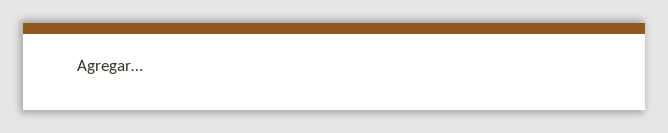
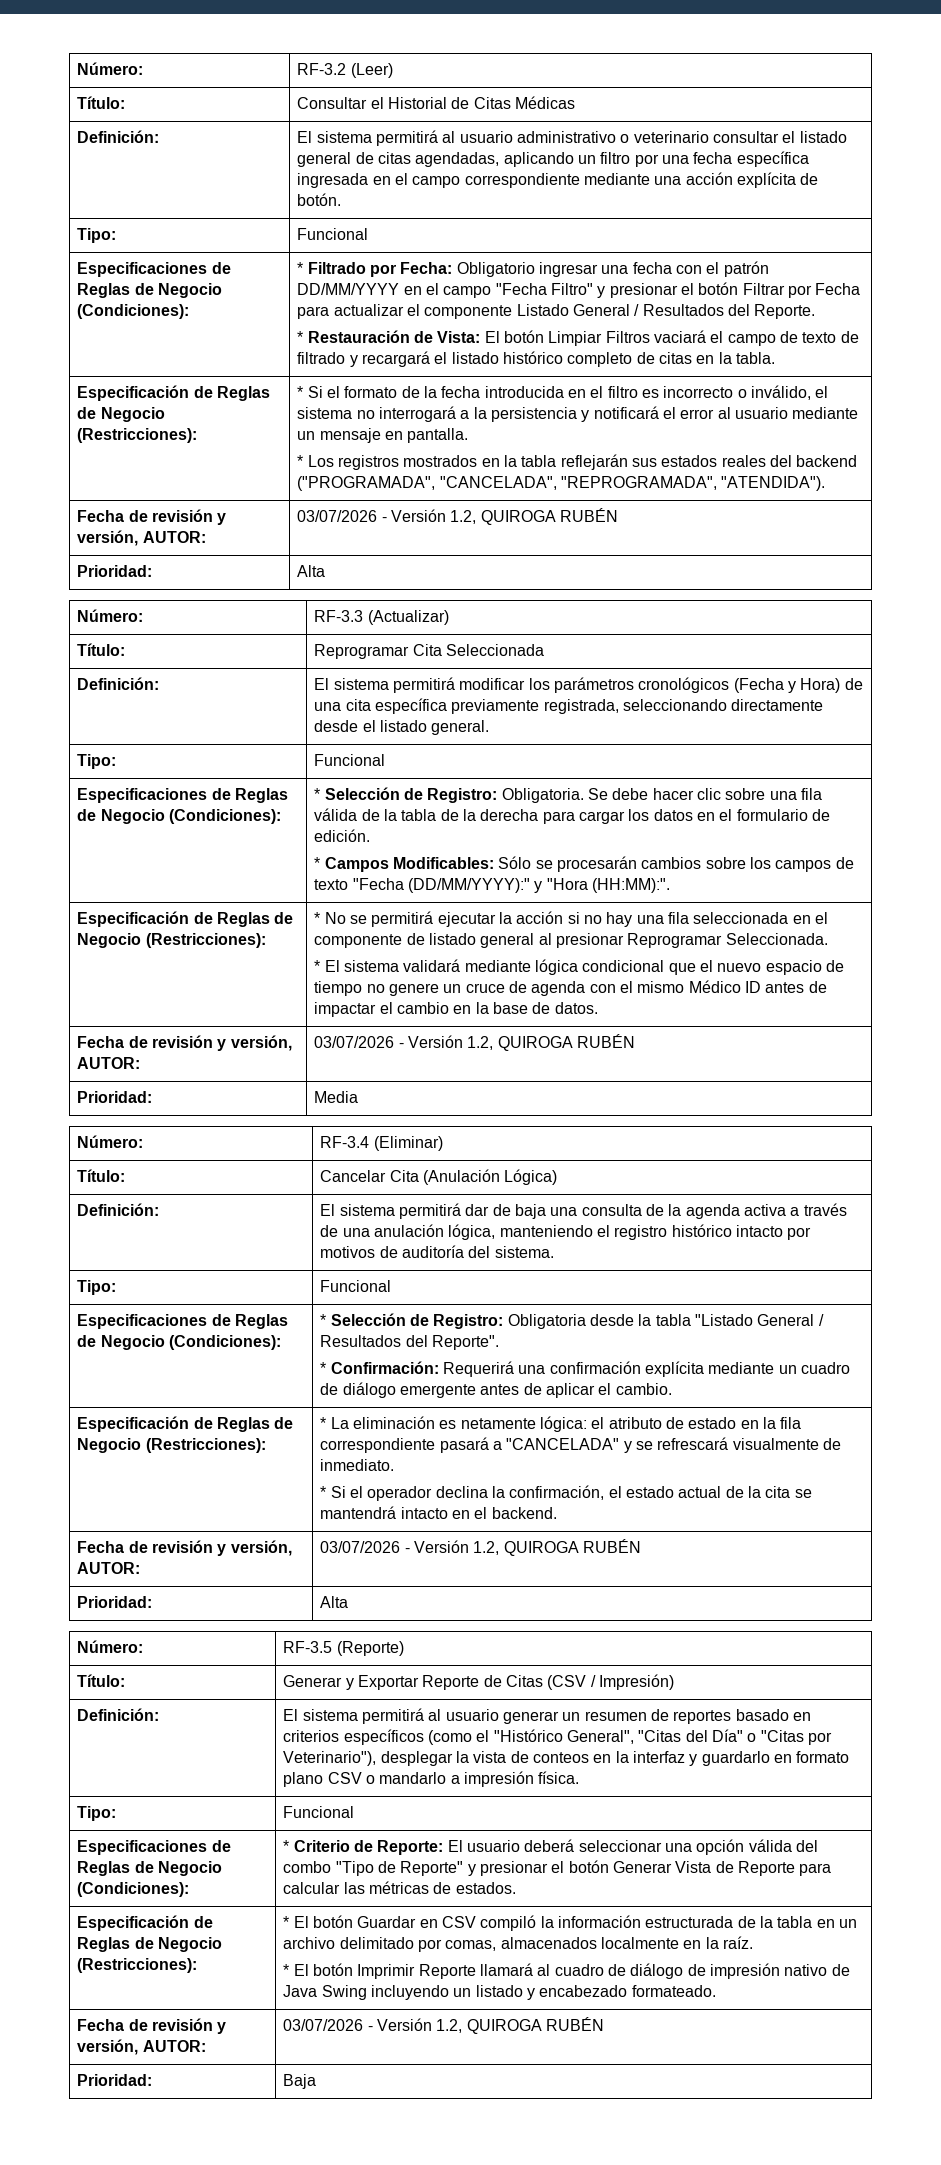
- Agregar…
+ Número: | RF-3.2 (Leer)
+ Título: | Consultar el Historial de Citas Médicas
+ Definición: | El sistema permitirá al usuario administrativo o veterinario consultar el listado general de citas agendadas, aplicando un filtro por una fecha específica ingresada en el campo correspondiente mediante una acción explícita de botón.
+ Tipo: | Funcional
+ Especificaciones de Reglas de Negocio (Condiciones): | * Filtrado por Fecha: Obligatorio ingresar una fecha con el patrón DD/MM/YYYY en el campo "Fecha Filtro" y presionar el botón Filtrar por Fecha para actualizar el componente Listado General / Resultados del Reporte.
+ * Restauración de Vista: El botón Limpiar Filtros vaciará el campo de texto de filtrado y recargará el listado histórico completo de citas en la tabla.
+ Especificación de Reglas de Negocio (Restricciones): | * Si el formato de la fecha introducida en el filtro es incorrecto o inválido, el sistema no interrogará a la persistencia y notificará el error al usuario mediante un mensaje en pantalla.
+ * Los registros mostrados en la tabla reflejarán sus estados reales del backend ("PROGRAMADA", "CANCELADA", "REPROGRAMADA", "ATENDIDA").
+ Fecha de revisión y versión, AUTOR: | 03/07/2026 - Versión 1.2, QUIROGA RUBÉN
+ Prioridad: | Alta
+ Número: | RF-3.3 (Actualizar)
+ Título: | Reprogramar Cita Seleccionada
+ Definición: | El sistema permitirá modificar los parámetros cronológicos (Fecha y Hora) de una cita específica previamente registrada, seleccionando directamente desde el listado general.
+ Tipo: | Funcional
+ Especificaciones de Reglas de Negocio (Condiciones): | * Selección de Registro: Obligatoria. Se debe hacer clic sobre una fila válida de la tabla de la derecha para cargar los datos en el formulario de edición.
+ * Campos Modificables: Sólo se procesarán cambios sobre los campos de texto "Fecha (DD/MM/YYYY):" y "Hora (HH:MM):".
+ Especificación de Reglas de Negocio (Restricciones): | * No se permitirá ejecutar la acción si no hay una fila seleccionada en el componente de listado general al presionar Reprogramar Seleccionada.
+ * El sistema validará mediante lógica condicional que el nuevo espacio de tiempo no genere un cruce de agenda con el mismo Médico ID antes de impactar el cambio en la base de datos.
+ Fecha de revisión y versión, AUTOR: | 03/07/2026 - Versión 1.2, QUIROGA RUBÉN
+ Prioridad: | Media
+ Número: | RF-3.4 (Eliminar)
+ Título: | Cancelar Cita (Anulación Lógica)
+ Definición: | El sistema permitirá dar de baja una consulta de la agenda activa a través de una anulación lógica, manteniendo el registro histórico intacto por motivos de auditoría del sistema.
+ Tipo: | Funcional
+ Especificaciones de Reglas de Negocio (Condiciones): | * Selección de Registro: Obligatoria desde la tabla "Listado General / Resultados del Reporte".
+ * Confirmación: Requerirá una confirmación explícita mediante un cuadro de diálogo emergente antes de aplicar el cambio.
+ Especificación de Reglas de Negocio (Restricciones): | * La eliminación es netamente lógica: el atributo de estado en la fila correspondiente pasará a "CANCELADA" y se refrescará visualmente de inmediato.
+ * Si el operador declina la confirmación, el estado actual de la cita se mantendrá intacto en el backend.
+ Fecha de revisión y versión, AUTOR: | 03/07/2026 - Versión 1.2, QUIROGA RUBÉN
+ Prioridad: | Alta
+ Número: | RF-3.5 (Reporte)
+ Título: | Generar y Exportar Reporte de Citas (CSV / Impresión)
+ Definición: | El sistema permitirá al usuario generar un resumen de reportes basado en criterios específicos (como el "Histórico General", "Citas del Día" o "Citas por Veterinario"), desplegar la vista de conteos en la interfaz y guardarlo en formato plano CSV o mandarlo a impresión física.
+ Tipo: | Funcional
+ Especificaciones de Reglas de Negocio (Condiciones): | * Criterio de Reporte: El usuario deberá seleccionar una opción válida del combo "Tipo de Reporte" y presionar el botón Generar Vista de Reporte para calcular las métricas de estados.
+ Especificación de Reglas de Negocio (Restricciones): | * El botón Guardar en CSV compiló la información estructurada de la tabla en un archivo delimitado por comas, almacenados localmente en la raíz.
+ * El botón Imprimir Reporte llamará al cuadro de diálogo de impresión nativo de Java Swing incluyendo un listado y encabezado formateado.
+ Fecha de revisión y versión, AUTOR: | 03/07/2026 - Versión 1.2, QUIROGA RUBÉN
+ Prioridad: | Baja

